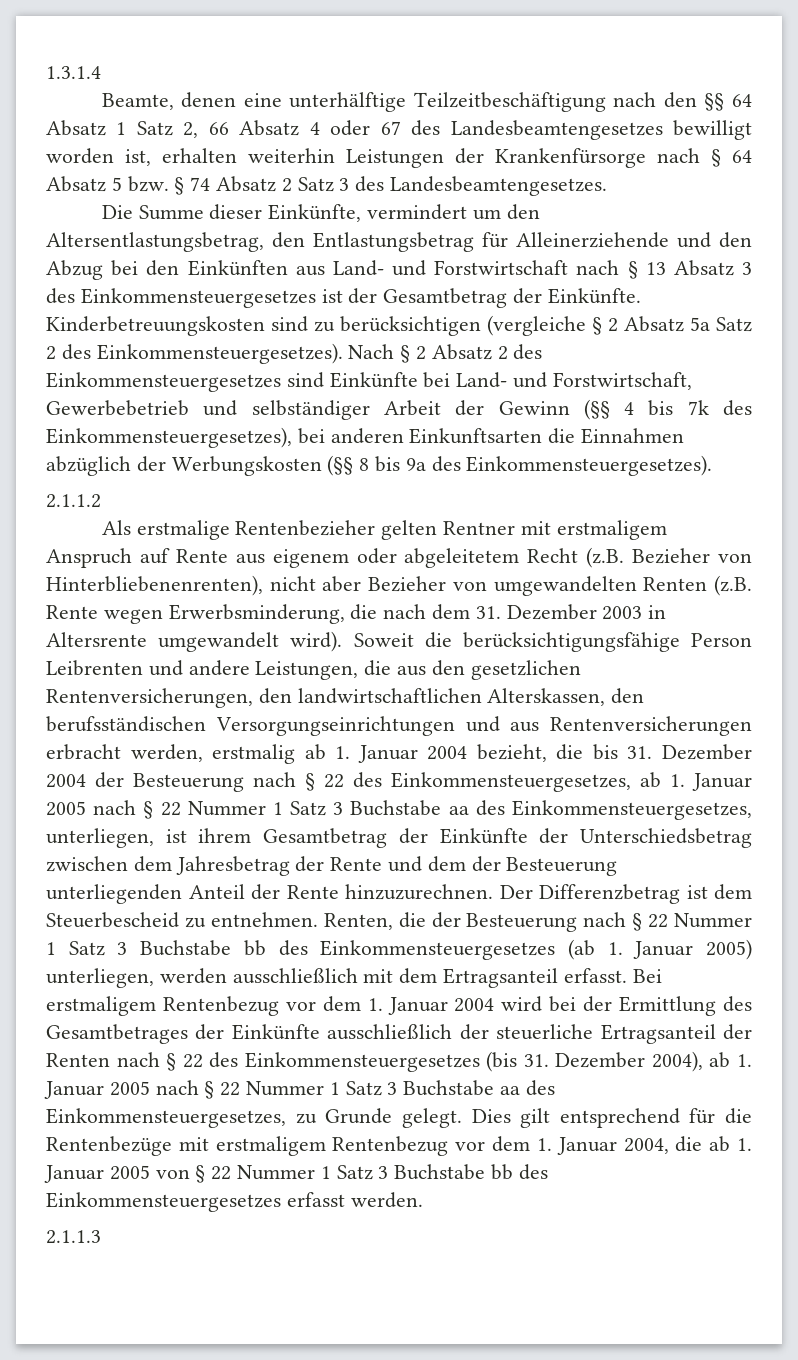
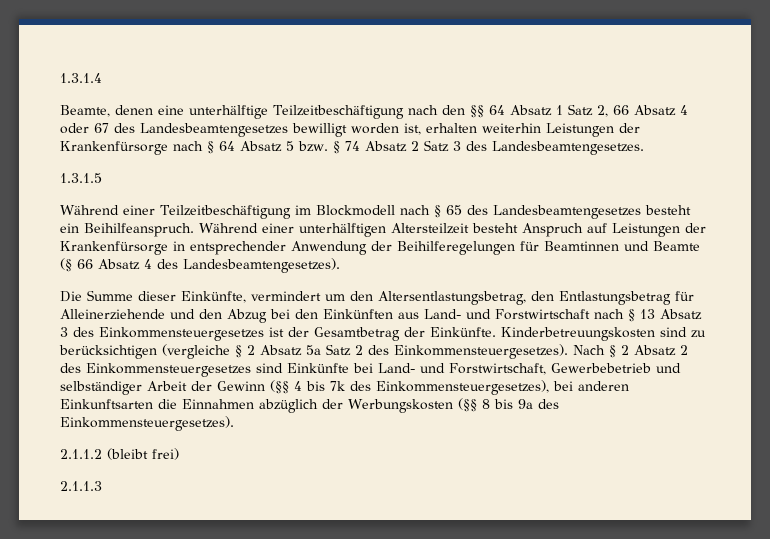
+ 1.3.1.5
+ Während einer Teilzeitbeschäftigung im Blockmodell nach § 65 des Landesbeamtengesetzes besteht ein Beihilfeanspruch. Während einer unterhälftigen Altersteilzeit besteht Anspruch auf Leistungen der Krankenfürsorge in entsprechender Anwendung der Beihilferegelungen für Beamtinnen und Beamte (§ 66 Absatz 4 des Landesbeamtengesetzes).
- 2.1.1.2
- Als erstmalige Rentenbezieher gelten Rentner mit erstmaligem Anspruch auf Rente aus eigenem oder abgeleitetem Recht (z.B. Bezieher von Hinterbliebenenrenten), nicht aber Bezieher von umgewandelten Renten (z.B. Rente wegen Erwerbsminderung, die nach dem 31. Dezember 2003 in Altersrente umgewandelt wird). Soweit die berücksichtigungsfähige Person Leibrenten und andere Leistungen, die aus den gesetzlichen Rentenversicherungen, den landwirtschaftlichen Alterskassen, den berufsständischen Versorgungseinrichtungen und aus Rentenversicherungen erbracht werden, erstmalig ab 1. Januar 2004 bezieht, die bis 31. Dezember 2004 der Besteuerung nach § 22 des Einkommensteuergesetzes, ab 1. Januar 2005 nach § 22 Nummer 1 Satz 3 Buchstabe aa des Einkommensteuergesetzes, unterliegen, ist ihrem Gesamtbetrag der Einkünfte der Unterschiedsbetrag zwischen dem Jahresbetrag der Rente und dem der Besteuerung unterliegenden Anteil der Rente hinzuzurechnen. Der Differenzbetrag ist dem Steuerbescheid zu entnehmen. Renten, die der Besteuerung nach § 22 Nummer 1 Satz 3 Buchstabe bb des Einkommensteuergesetzes (ab 1. Januar 2005) unterliegen, werden ausschließlich mit dem Ertragsanteil erfasst. Bei erstmaligem Rentenbezug vor dem 1. Januar 2004 wird bei der Ermittlung des Gesamtbetrages der Einkünfte ausschließlich der steuerliche Ertragsanteil der Renten nach § 22 des Einkommensteuergesetzes (bis 31. Dezember 2004), ab 1. Januar 2005 nach § 22 Nummer 1 Satz 3 Buchstabe aa des Einkommensteuergesetzes, zu Grunde gelegt. Dies gilt entsprechend für die Rentenbezüge mit erstmaligem Rentenbezug vor dem 1. Januar 2004, die ab 1. Januar 2005 von § 22 Nummer 1 Satz 3 Buchstabe bb des Einkommensteuergesetzes erfasst werden.
+ 2.1.1.2 (bleibt frei)

